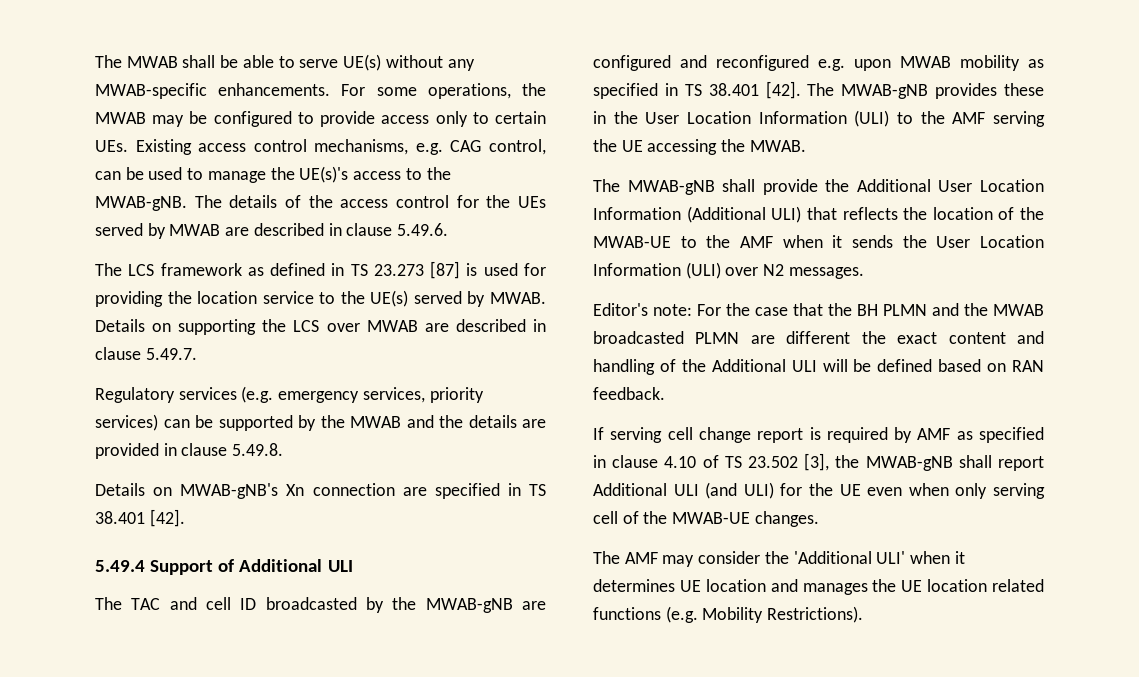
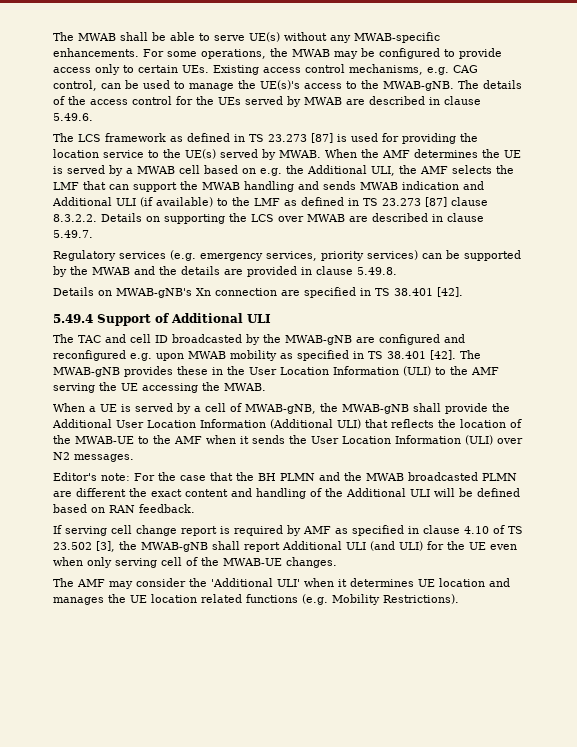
- Details on supporting the LCS over MWAB are described in clause 5.49.7.
+ When the AMF determines the UE is served by a MWAB cell based on e.g. the Additional ULI, the AMF selects the LMF that can support the MWAB handling and sends MWAB indication and Additional ULI (if available) to the LMF as defined in TS 23.273 [87] clause 8.3.2.2. Details on supporting the LCS over MWAB are described in clause 5.49.7.
- The MWAB-gNB shall provide the Additional User Location Information (Additional ULI) that reflects the location of the MWAB-UE to the AMF when it sends the User Location Information (ULI) over N2 messages.
+ When a UE is served by a cell of MWAB-gNB, the MWAB-gNB shall provide the Additional User Location Information (Additional ULI) that reflects the location of the MWAB-UE to the AMF when it sends the User Location Information (ULI) over N2 messages.

